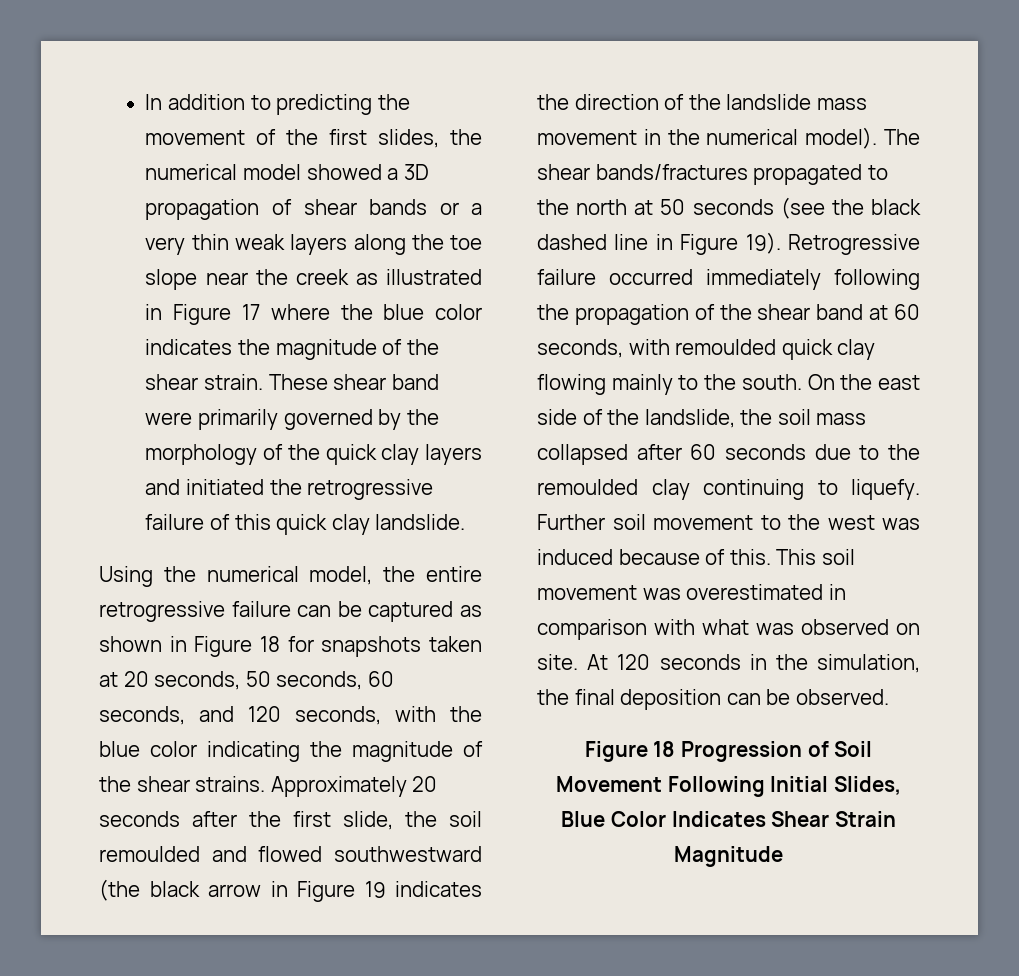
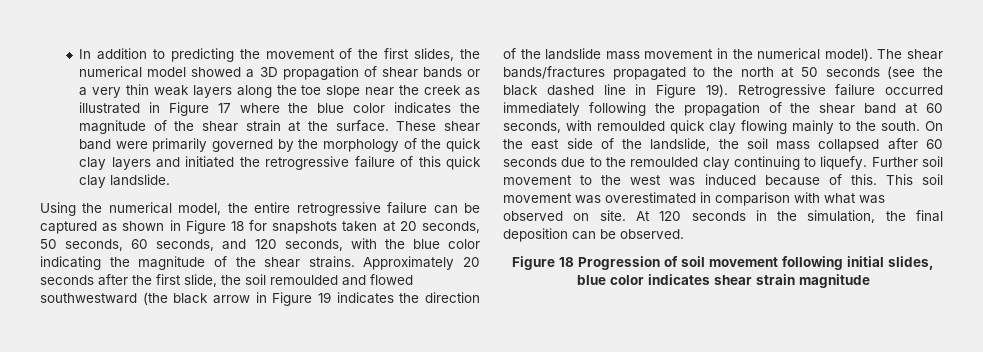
- In addition to predicting the movement of the first slides, the numerical model showed a 3D propagation of shear bands or a very thin weak layers along the toe slope near the creek as illustrated in Figure 17 where the blue color indicates the magnitude of the shear strain.
+ In addition to predicting the movement of the first slides, the numerical model showed a 3D propagation of shear bands or a very thin weak layers along the toe slope near the creek as illustrated in Figure 17 where the blue color indicates the magnitude of the shear strain at the surface.
- Figure 18 Progression of Soil Movement Following Initial Slides, Blue Color Indicates Shear Strain Magnitude
+ Figure 18 Progression of soil movement following initial slides, blue color indicates shear strain magnitude

